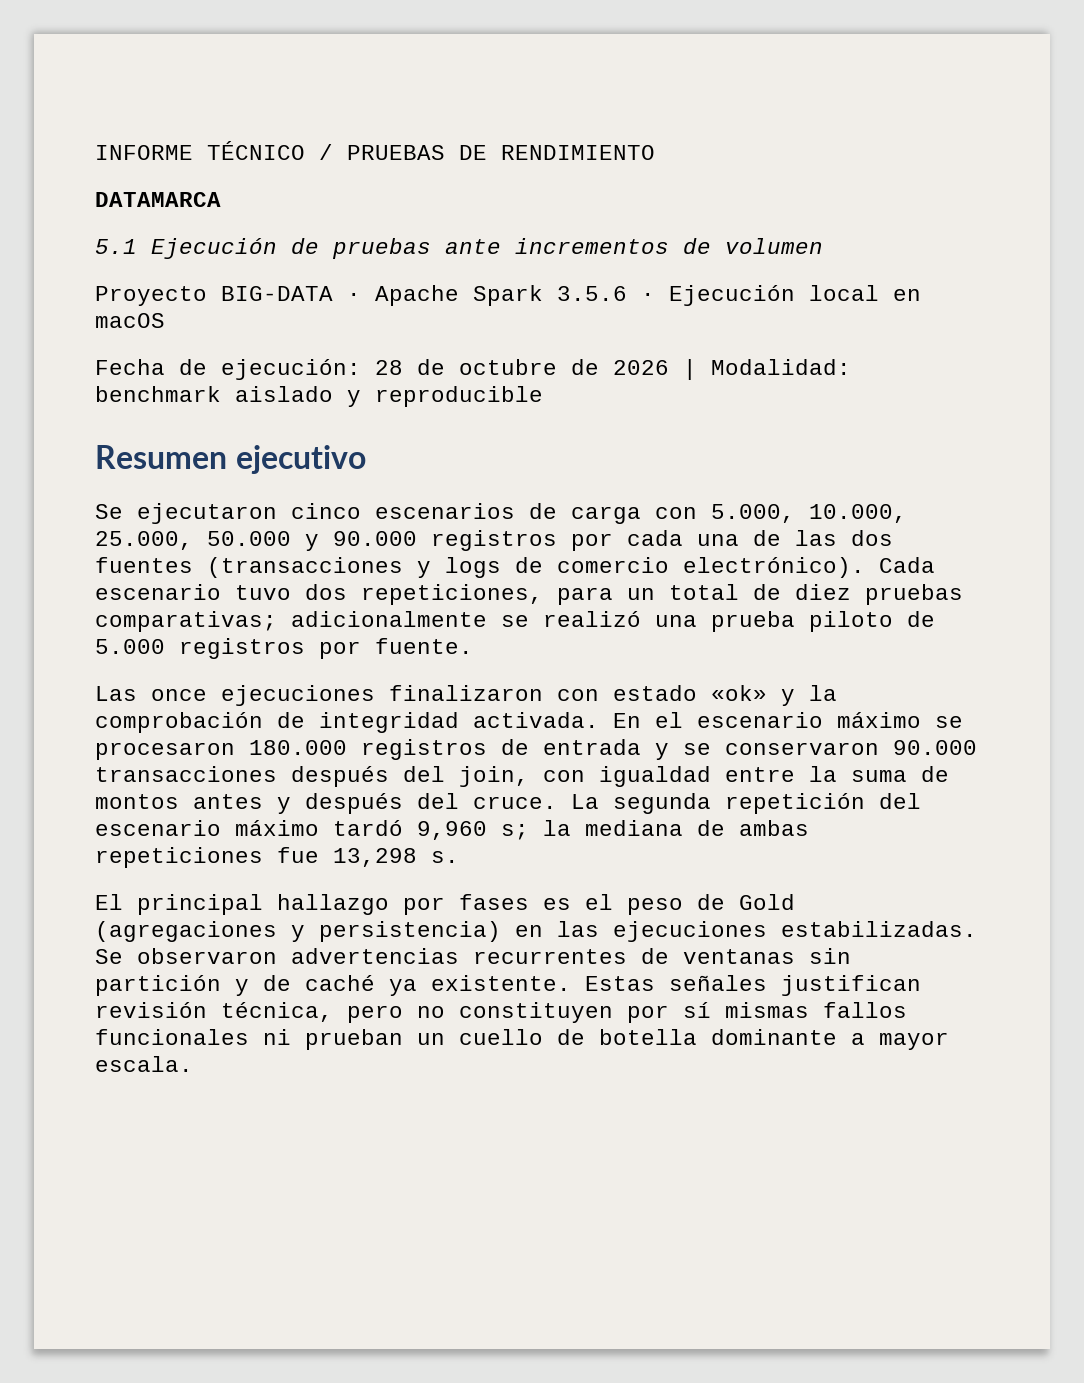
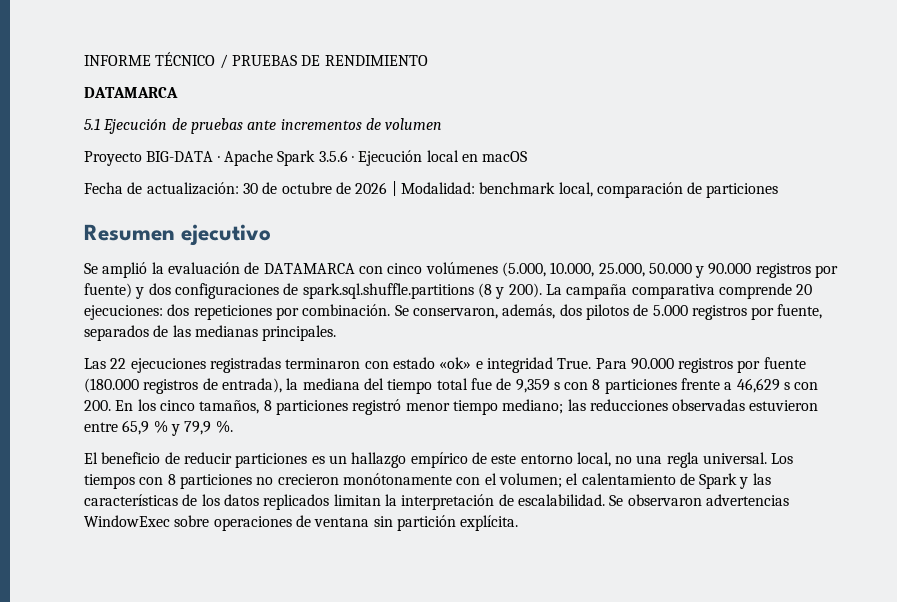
- Fecha de ejecución: 28 de octubre de 2026 | Modalidad: benchmark aislado y reproducible
+ Fecha de actualización: 30 de octubre de 2026 | Modalidad: benchmark local, comparación de particiones
- Se ejecutaron cinco escenarios de carga con 5.000, 10.000, 25.000, 50.000 y 90.000 registros por cada una de las dos fuentes (transacciones y logs de comercio electrónico). Cada escenario tuvo dos repeticiones, para un total de diez pruebas comparativas; adicionalmente se realizó una prueba piloto de 5.000 registros por fuente.
- Las once ejecuciones finalizaron con estado «ok» y la comprobación de integridad activada. En el escenario máximo se procesaron 180.000 registros de entrada y se conservaron 90.000 transacciones después del join, con igualdad entre la suma de montos antes y después del cruce. La segunda repetición del escenario máximo tardó 9,960 s; la mediana de ambas repeticiones fue 13,298 s.
- El principal hallazgo por fases es el peso de Gold (agregaciones y persistencia) en las ejecuciones estabilizadas. Se observaron advertencias recurrentes de ventanas sin partición y de caché ya existente. Estas señales justifican revisión técnica, pero no constituyen por sí mismas fallos funcionales ni prueban un cuello de botella dominante a mayor escala.
+ Se amplió la evaluación de DATAMARCA con cinco volúmenes (5.000, 10.000, 25.000, 50.000 y 90.000 registros por fuente) y dos configuraciones de spark.sql.shuffle.partitions (8 y 200). La campaña comparativa comprende 20 ejecuciones: dos repeticiones por combinación. Se conservaron, además, dos pilotos de 5.000 registros por fuente, separados de las medianas principales.
+ Las 22 ejecuciones registradas terminaron con estado «ok» e integridad True. Para 90.000 registros por fuente (180.000 registros de entrada), la mediana del tiempo total fue de 9,359 s con 8 particiones frente a 46,629 s con 200. En los cinco tamaños, 8 particiones registró menor tiempo mediano; las reducciones observadas estuvieron entre 65,9 % y 79,9 %.
+ El beneficio de reducir particiones es un hallazgo empírico de este entorno local, no una regla universal. Los tiempos con 8 particiones no crecieron monótonamente con el volumen; el calentamiento de Spark y las características de los datos replicados limitan la interpretación de escalabilidad. Se observaron advertencias WindowExec sobre operaciones de ventana sin partición explícita.

